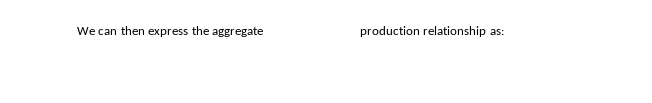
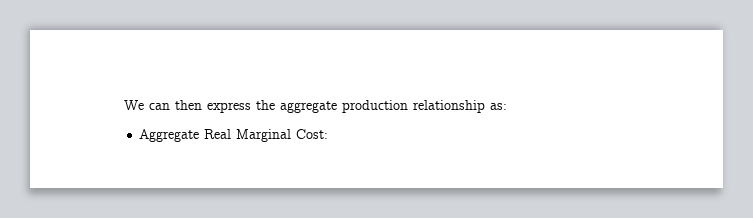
+ Aggregate Real Marginal Cost:

